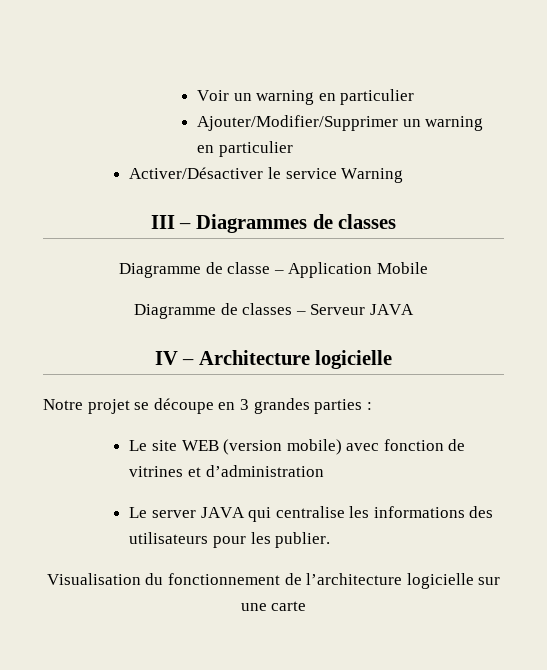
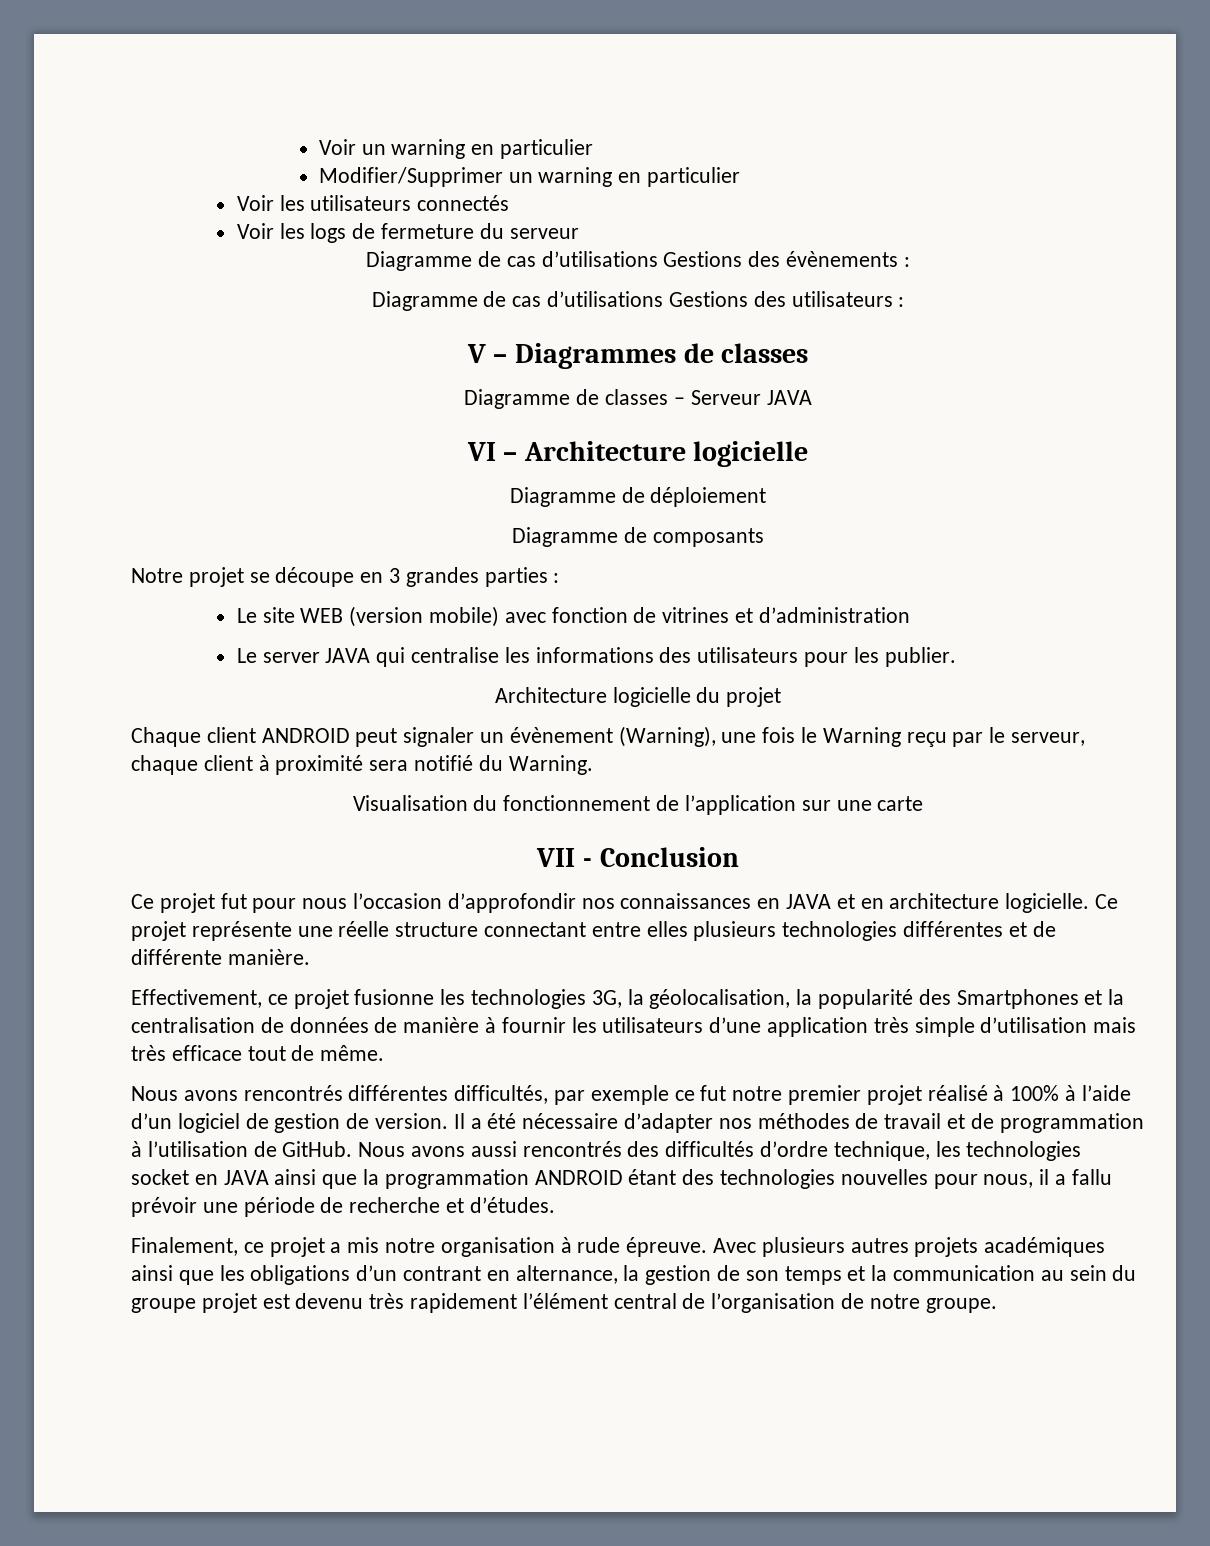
- Ajouter/Modifier/Supprimer un warning en particulier
- Activer/Désactiver le service Warning
- III – Diagrammes de classes
- Diagramme de classe – Application Mobile
+ Modifier/Supprimer un warning en particulier
+ Voir les utilisateurs connectés
+ Voir les logs de fermeture du serveur
+ Diagramme de cas d’utilisations Gestions des évènements :
+ Diagramme de cas d’utilisations Gestions des utilisateurs :
+ V – Diagrammes de classes
- IV – Architecture logicielle
+ VI – Architecture logicielle
+ Diagramme de déploiement
+ Diagramme de composants
+ Architecture logicielle du projet
+ Chaque client ANDROID peut signaler un évènement (Warning), une fois le Warning reçu par le serveur, chaque client à proximité sera notifié du Warning.
- Visualisation du fonctionnement de l’architecture logicielle sur une carte
+ Visualisation du fonctionnement de l’application sur une carte
+ VII - Conclusion
+ Ce projet fut pour nous l’occasion d’approfondir nos connaissances en JAVA et en architecture logicielle. Ce projet représente une réelle structure connectant entre elles plusieurs technologies différentes et de différente manière.
+ Effectivement, ce projet fusionne les technologies 3G, la géolocalisation, la popularité des Smartphones et la centralisation de données de manière à fournir les utilisateurs d’une application très simple d’utilisation mais très efficace tout de même.
+ Nous avons rencontrés différentes difficultés, par exemple ce fut notre premier projet réalisé à 100% à l’aide d’un logiciel de gestion de version. Il a été nécessaire d’adapter nos méthodes de travail et de programmation à l’utilisation de GitHub. Nous avons aussi rencontrés des difficultés d’ordre technique, les technologies socket en JAVA ainsi que la programmation ANDROID étant des technologies nouvelles pour nous, il a fallu prévoir une période de recherche et d’études.
+ Finalement, ce projet a mis notre organisation à rude épreuve. Avec plusieurs autres projets académiques ainsi que les obligations d’un contrant en alternance, la gestion de son temps et la communication au sein du groupe projet est devenu très rapidement l’élément central de l’organisation de notre groupe.

